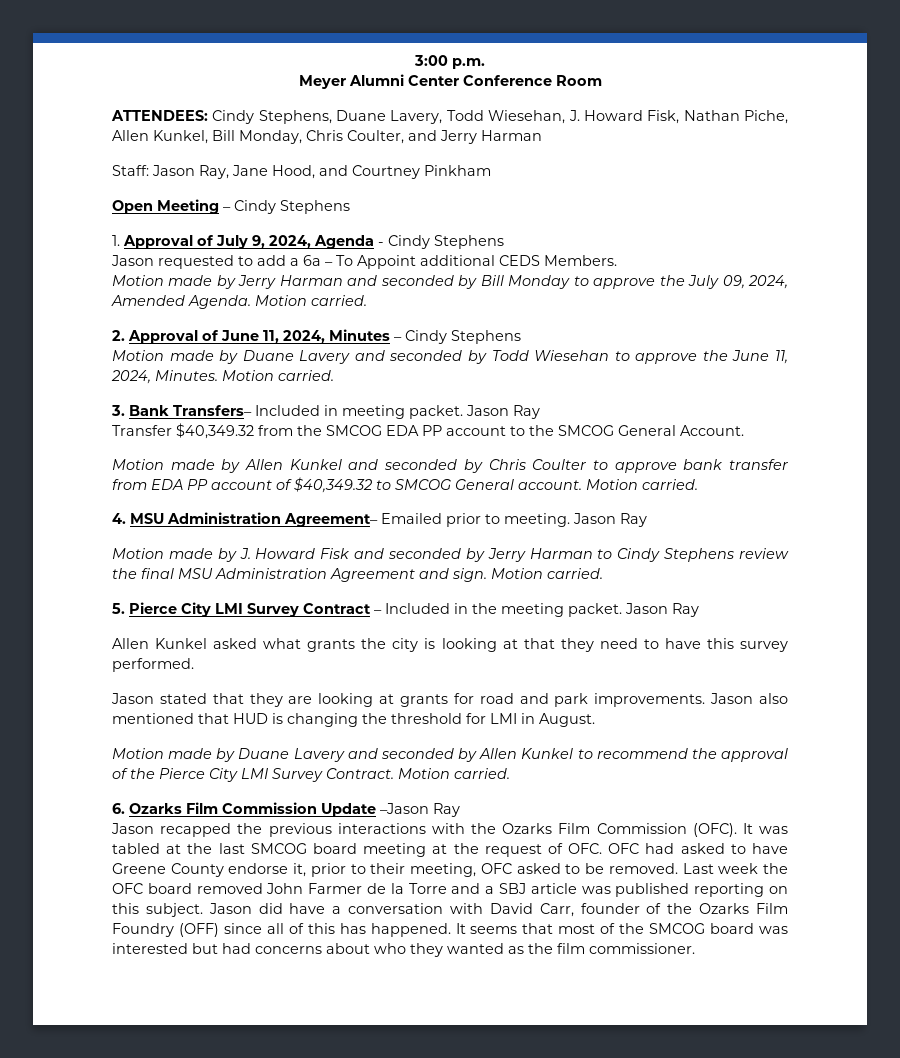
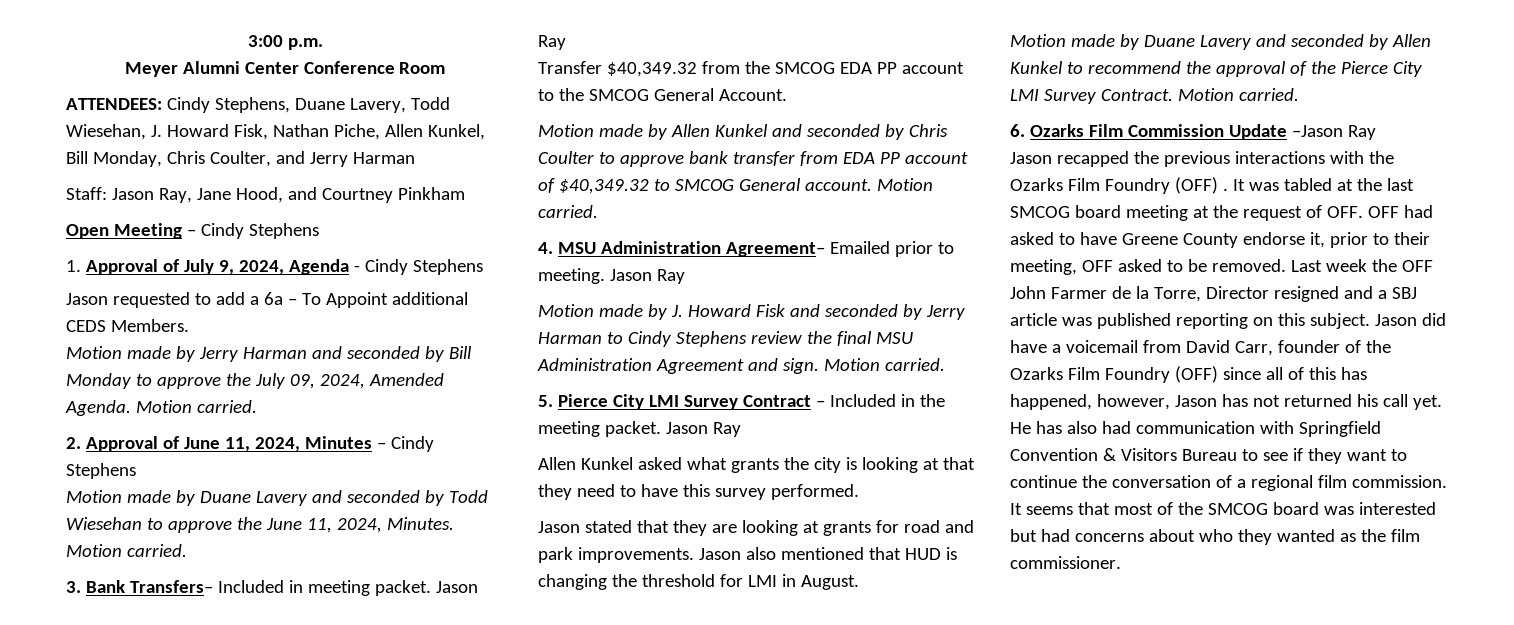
- Jason recapped the previous interactions with the Ozarks Film Commission (OFC).
+ Jason recapped the previous interactions with the Ozarks Film Foundry (OFF) .
- It was tabled at the last SMCOG board meeting at the request of OFC. OFC had asked to have Greene County endorse it, prior to their meeting, OFC asked to be removed.
+ It was tabled at the last SMCOG board meeting at the request of OFF. OFF had asked to have Greene County endorse it, prior to their meeting, OFF asked to be removed.
- Last week the OFC board removed John Farmer de la Torre and a SBJ article was published reporting on this subject.
+ Last week the OFF John Farmer de la Torre, Director resigned and a SBJ article was published reporting on this subject.
- Jason did have a conversation with David Carr, founder of the Ozarks Film Foundry (OFF) since all of this has happened.
+ Jason did have a voicemail from David Carr, founder of the Ozarks Film Foundry (OFF) since all of this has happened, however, Jason has not returned his call yet. He has also had communication with Springfield Convention & Visitors Bureau to see if they want to continue the conversation of a regional film commission.

